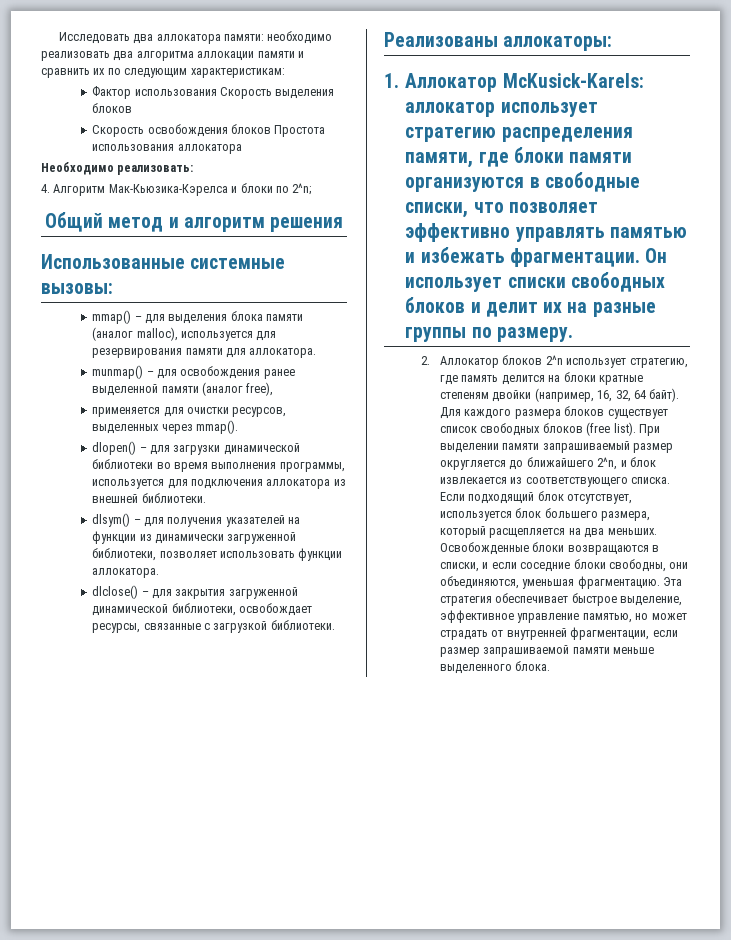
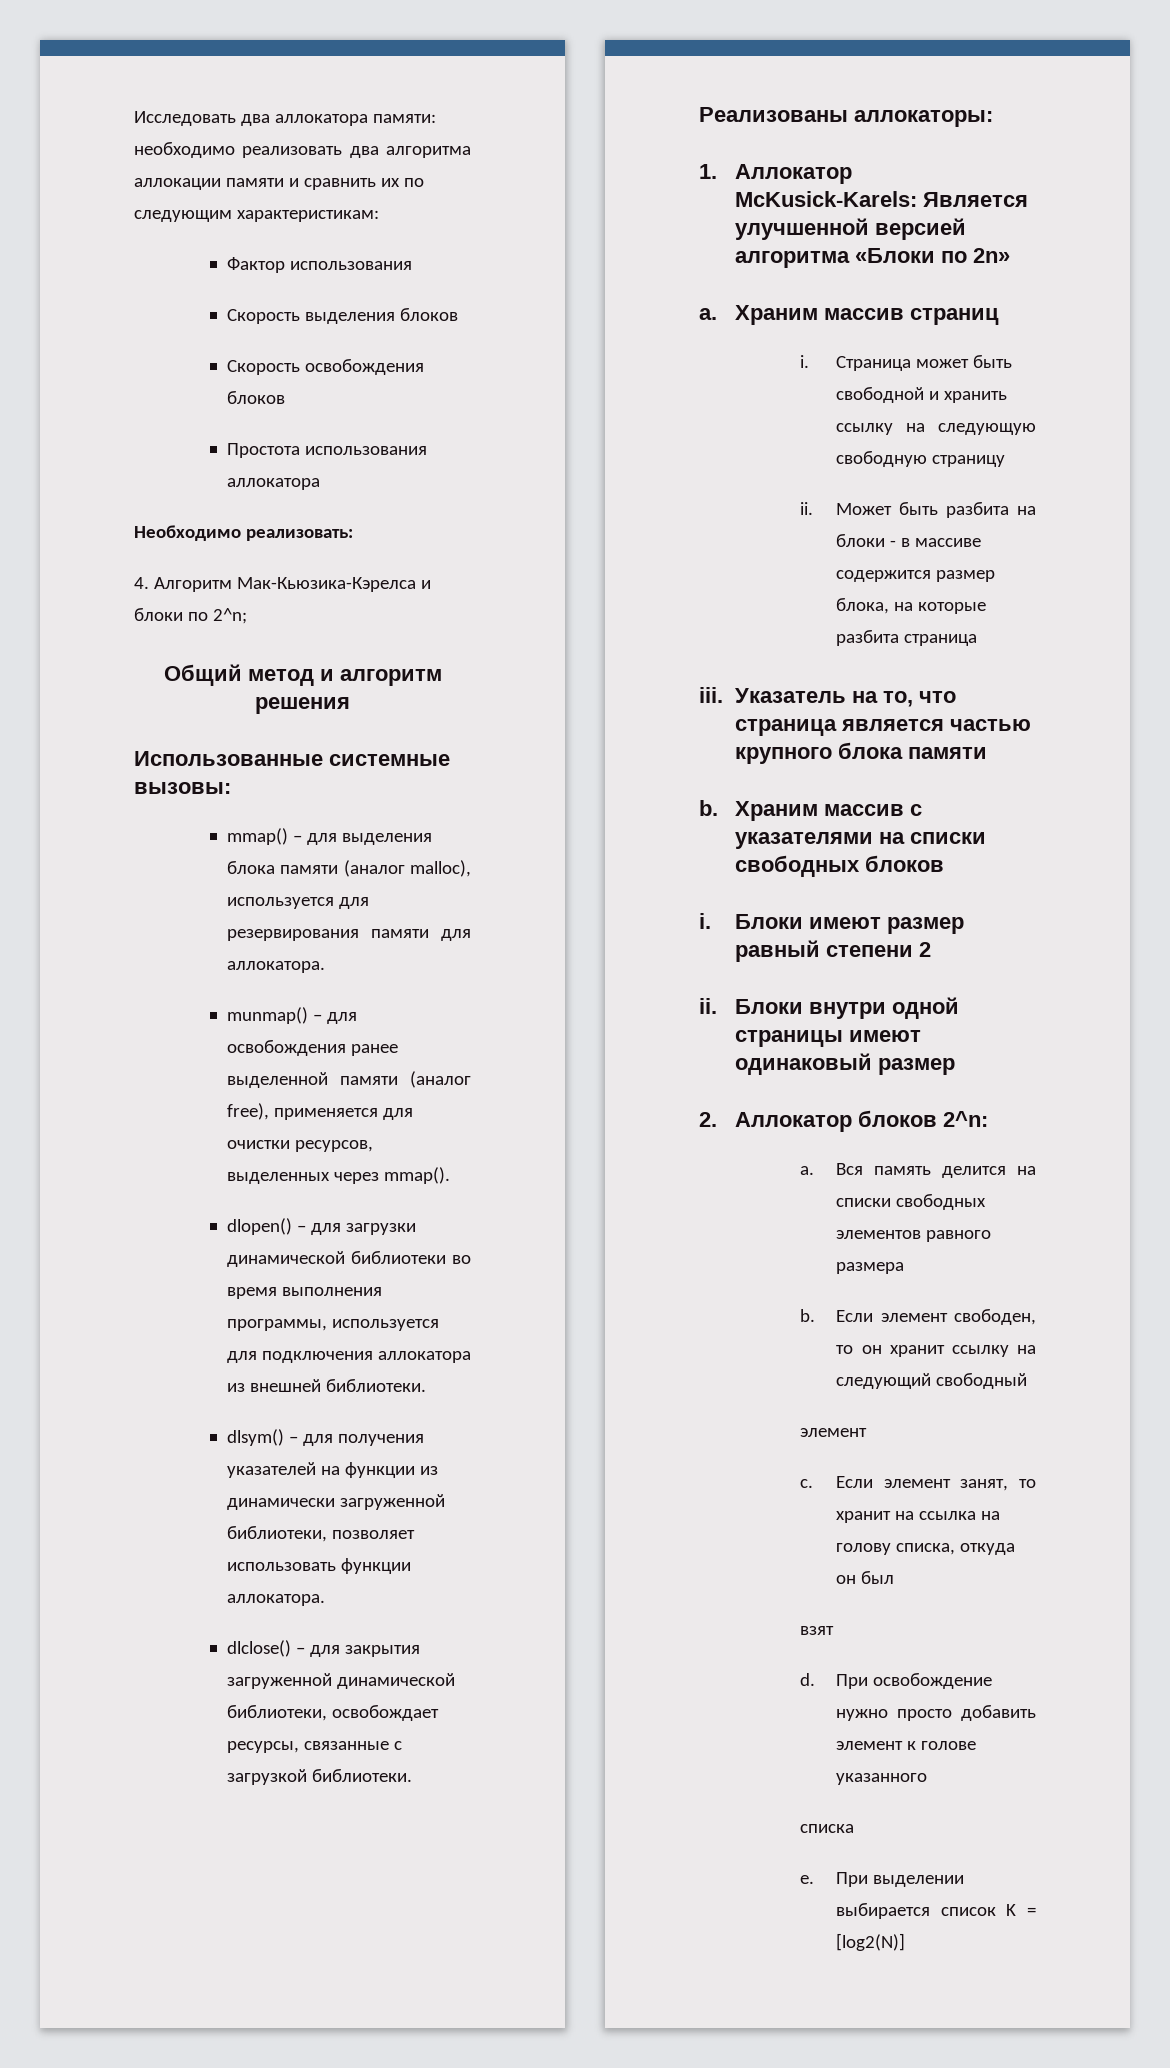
- Фактор использования Скорость выделения блоков
+ Фактор использования
+ Скорость выделения блоков
- Скорость освобождения блоков Простота использования аллокатора
+ Скорость освобождения блоков
+ Простота использования аллокатора
- munmap() – для освобождения ранее выделенной памяти (аналог free),
- применяется для очистки ресурсов, выделенных через mmap().
+ munmap() – для освобождения ранее выделенной памяти (аналог free), применяется для очистки ресурсов, выделенных через mmap().
- 1. Аллокатор McKusick-Karels: аллокатор использует стратегию распределения памяти, где блоки памяти организуются в свободные списки, что позволяет эффективно управлять памятью и избежать фрагментации. Он использует списки свободных блоков и делит их на разные группы по размеру.
- 2. Аллокатор блоков 2^n использует стратегию, где память делится на блоки кратные степеням двойки (например, 16, 32, 64 байт). Для каждого размера блоков существует список свободных блоков (free list). При выделении памяти запрашиваемый размер округляется до ближайшего 2^n, и блок извлекается из соответствующего списка. Если подходящий блок отсутствует, используется блок большего размера, который расщепляется на два меньших. Освобожденные блоки возвращаются в списки, и если соседние блоки свободны, они объединяются, уменьшая фрагментацию. Эта стратегия обеспечивает быстрое выделение, эффективное управление памятью, но может страдать от внутренней фрагментации, если размер запрашиваемой памяти меньше выделенного блока.
+ 1. Аллокатор McKusick-Karels: Является улучшенной версией алгоритма «Блоки по 2n»
+ a. Храним массив страниц
+ i. Страница может быть свободной и хранить ссылку на следующую свободную страницу
+ ii. Может быть разбита на блоки - в массиве содержится размер блока, на которые разбита страница
+ iii. Указатель на то, что страница является частью крупного блока памяти
+ b. Храним массив с указателями на списки свободных блоков
+ i. Блоки имеют размер равный степени 2
+ ii. Блоки внутри одной страницы имеют одинаковый размер
+ 2. Аллокатор блоков 2^n:
+ a. Вся память делится на списки свободных элементов равного размера
+ b. Если элемент свободен, то он хранит ссылку на следующий свободный
+ элемент
+ c. Если элемент занят, то хранит на ссылка на голову списка, откуда он был
+ взят
+ d. При освобождение нужно просто добавить элемент к голове указанного
+ списка
+ e. При выделении выбирается список K = [log2(N)]

